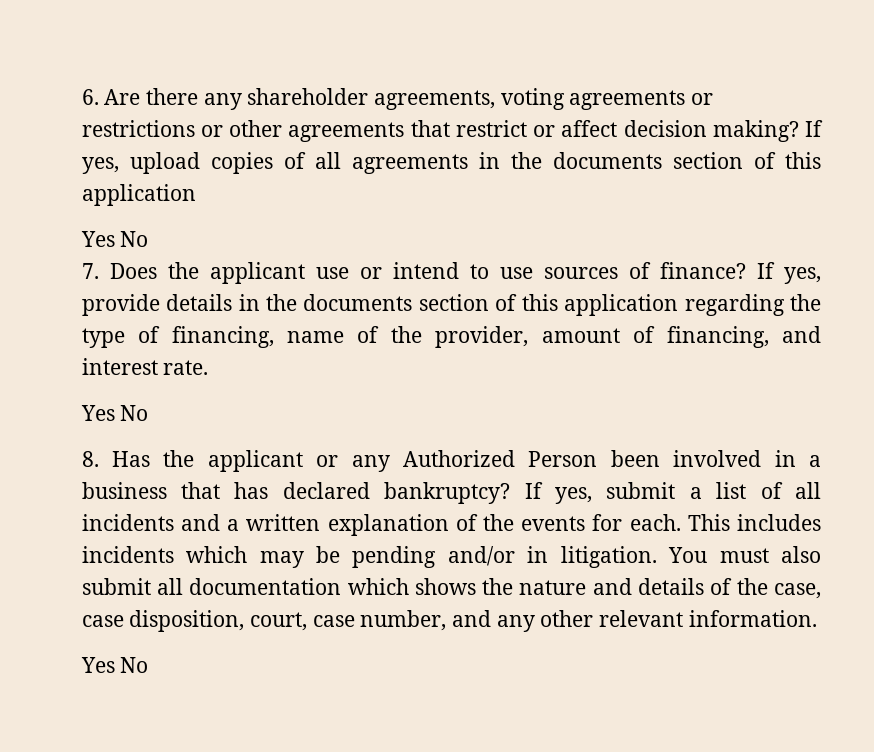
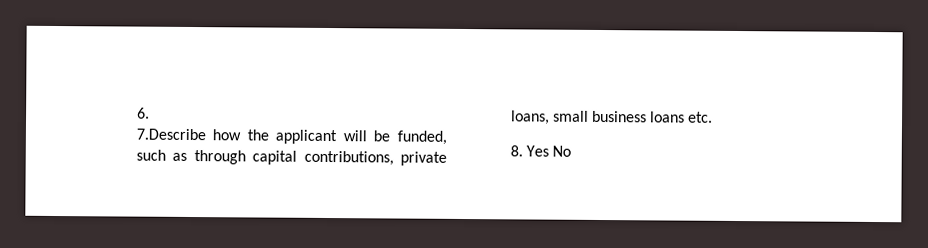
- 6. Are there any shareholder agreements, voting agreements or restrictions or other agreements that restrict or affect decision making? If yes, upload copies of all agreements in the documents section of this application
- Yes No
- 7. Does the applicant use or intend to use sources of finance? If yes, provide details in the documents section of this application regarding the type of financing, name of the provider, amount of financing, and interest rate.
- Yes No
- 8. Has the applicant or any Authorized Person been involved in a business that has declared bankruptcy? If yes, submit a list of all incidents and a written explanation of the events for each. This includes incidents which may be pending and/or in litigation. You must also submit all documentation which shows the nature and details of the case, case disposition, court, case number, and any other relevant information.
- Yes No
+ 6.
+ 7.Describe how the applicant will be funded, such as through capital contributions, private loans, small business loans etc.
+ 8. Yes No

